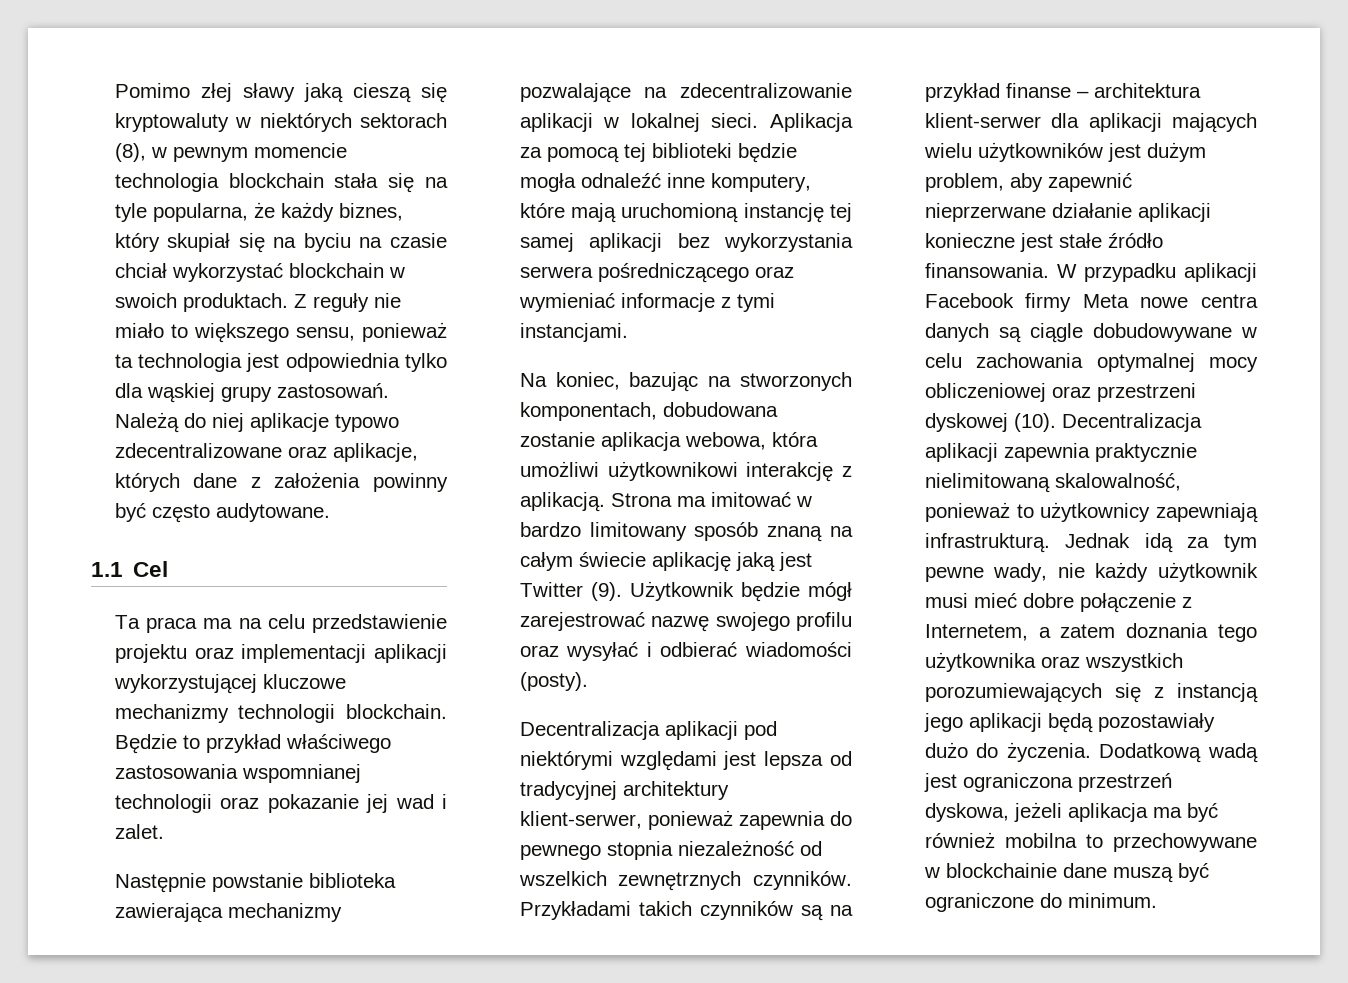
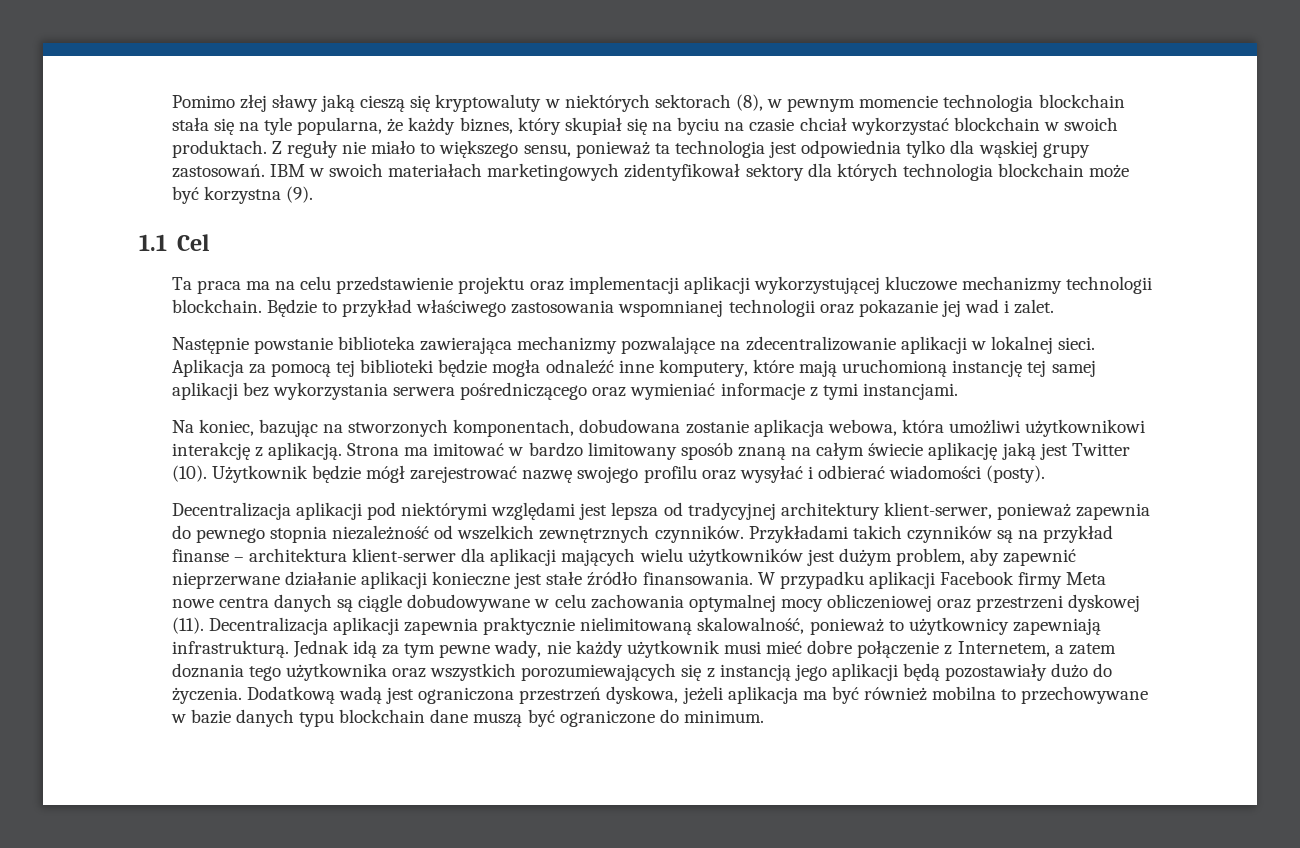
- Należą do niej aplikacje typowo zdecentralizowane oraz aplikacje, których dane z założenia powinny być często audytowane.
+ IBM w swoich materiałach marketingowych zidentyfikował sektory dla których technologia blockchain może być korzystna (9).
- Strona ma imitować w bardzo limitowany sposób znaną na całym świecie aplikację jaką jest Twitter (9).
+ Strona ma imitować w bardzo limitowany sposób znaną na całym świecie aplikację jaką jest Twitter (10).
- W przypadku aplikacji Facebook firmy Meta nowe centra danych są ciągle dobudowywane w celu zachowania optymalnej mocy obliczeniowej oraz przestrzeni dyskowej (10).
+ W przypadku aplikacji Facebook firmy Meta nowe centra danych są ciągle dobudowywane w celu zachowania optymalnej mocy obliczeniowej oraz przestrzeni dyskowej (11).
- Dodatkową wadą jest ograniczona przestrzeń dyskowa, jeżeli aplikacja ma być również mobilna to przechowywane w blockchainie dane muszą być ograniczone do minimum.
+ Dodatkową wadą jest ograniczona przestrzeń dyskowa, jeżeli aplikacja ma być również mobilna to przechowywane w bazie danych typu blockchain dane muszą być ograniczone do minimum.

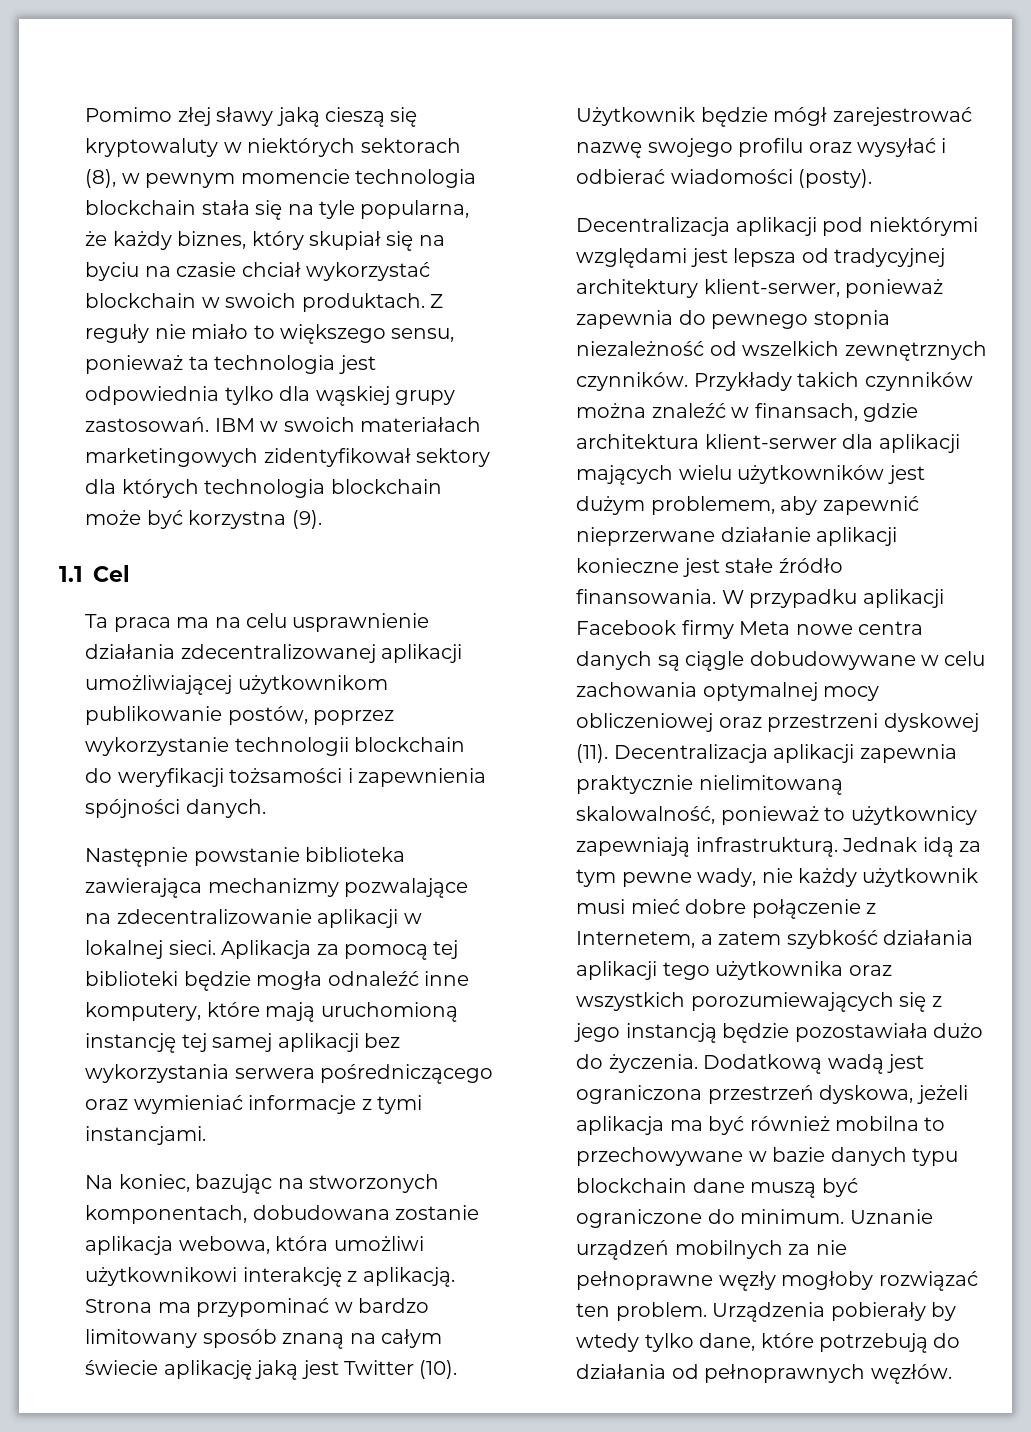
- Ta praca ma na celu przedstawienie projektu oraz implementacji aplikacji wykorzystującej kluczowe mechanizmy technologii blockchain. Będzie to przykład właściwego zastosowania wspomnianej technologii oraz pokazanie jej wad i zalet.
+ Ta praca ma na celu usprawnienie działania zdecentralizowanej aplikacji umożliwiającej użytkownikom publikowanie postów, poprzez wykorzystanie technologii blockchain do weryfikacji tożsamości i zapewnienia spójności danych.
- Strona ma imitować w bardzo limitowany sposób znaną na całym świecie aplikację jaką jest Twitter (10).
+ Strona ma przypominać w bardzo limitowany sposób znaną na całym świecie aplikację jaką jest Twitter (10).
- Przykładami takich czynników są na przykład finanse – architektura klient-serwer dla aplikacji mających wielu użytkowników jest dużym problem, aby zapewnić nieprzerwane działanie aplikacji konieczne jest stałe źródło finansowania.
+ Przykłady takich czynników można znaleźć w finansach, gdzie architektura klient-serwer dla aplikacji mających wielu użytkowników jest dużym problemem, aby zapewnić nieprzerwane działanie aplikacji konieczne jest stałe źródło finansowania.
- Jednak idą za tym pewne wady, nie każdy użytkownik musi mieć dobre połączenie z Internetem, a zatem doznania tego użytkownika oraz wszystkich porozumiewających się z instancją jego aplikacji będą pozostawiały dużo do życzenia.
+ Jednak idą za tym pewne wady, nie każdy użytkownik musi mieć dobre połączenie z Internetem, a zatem szybkość działania aplikacji tego użytkownika oraz wszystkich porozumiewających się z jego instancją będzie pozostawiała dużo do życzenia.
+ Uznanie urządzeń mobilnych za nie pełnoprawne węzły mogłoby rozwiązać ten problem. Urządzenia pobierały by wtedy tylko dane, które potrzebują do działania od pełnoprawnych węzłów.

